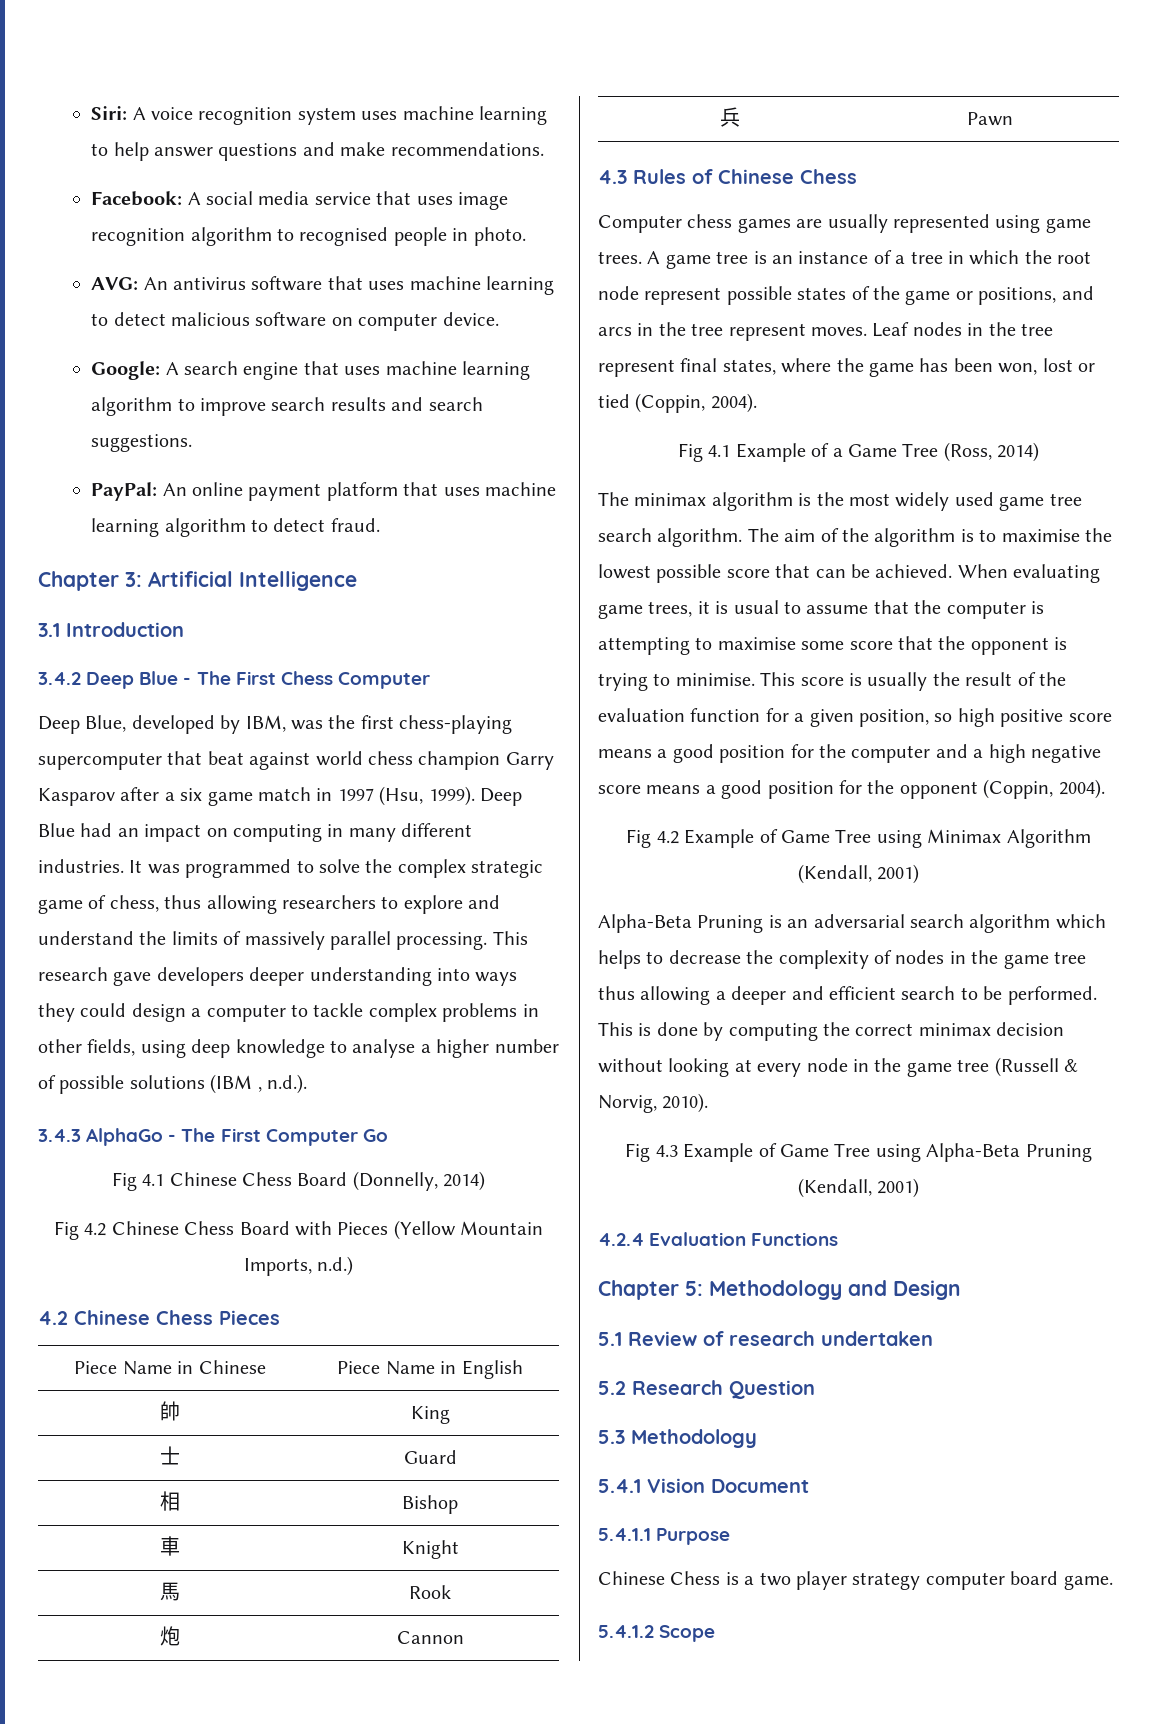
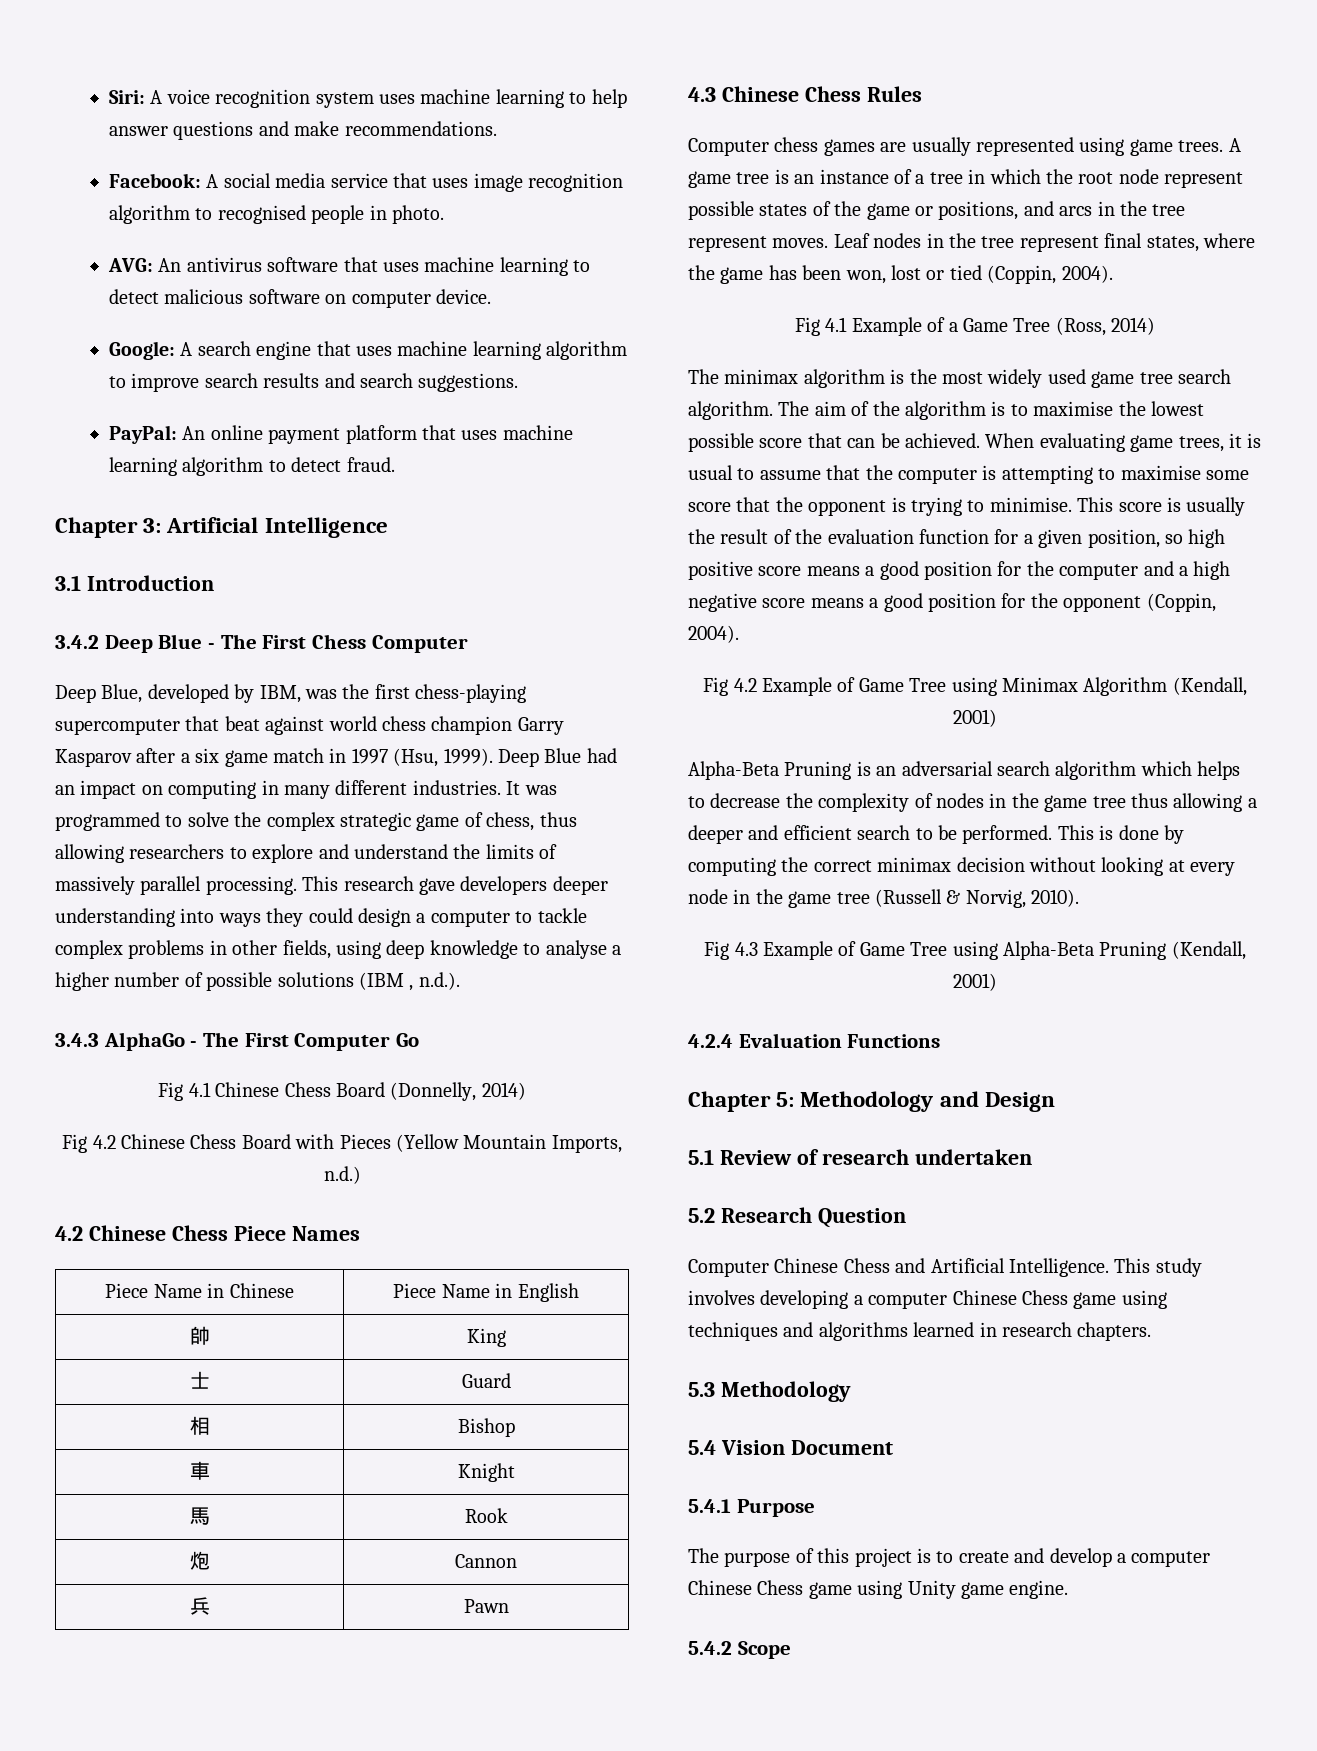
- 4.2 Chinese Chess Pieces
+ 4.2 Chinese Chess Piece Names
- 4.3 Rules of Chinese Chess
+ 4.3 Chinese Chess Rules
+ Computer Chinese Chess and Artificial Intelligence. This study involves developing a computer Chinese Chess game using techniques and algorithms learned in research chapters.
- 5.4.1 Vision Document
+ 5.4 Vision Document
- 5.4.1.1 Purpose
+ 5.4.1 Purpose
- Chinese Chess is a two player strategy computer board game.
- 5.4.1.2 Scope
+ The purpose of this project is to create and develop a computer Chinese Chess game using Unity game engine.
+ 5.4.2 Scope

